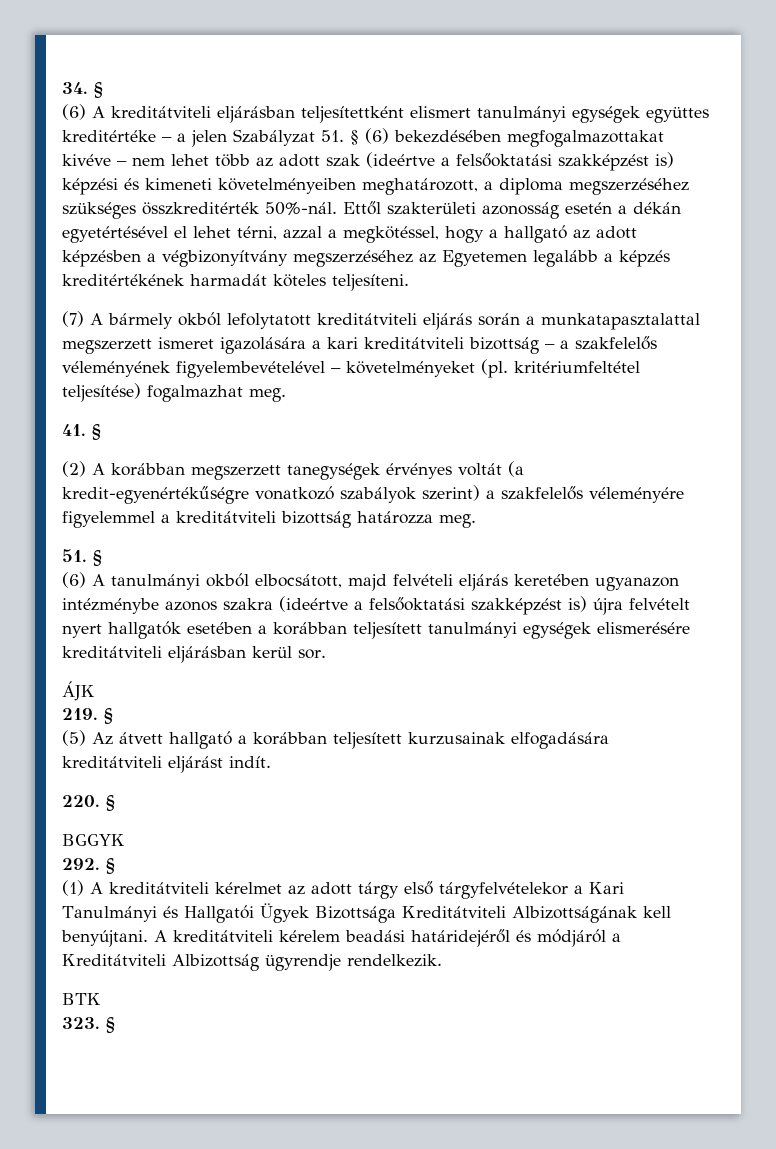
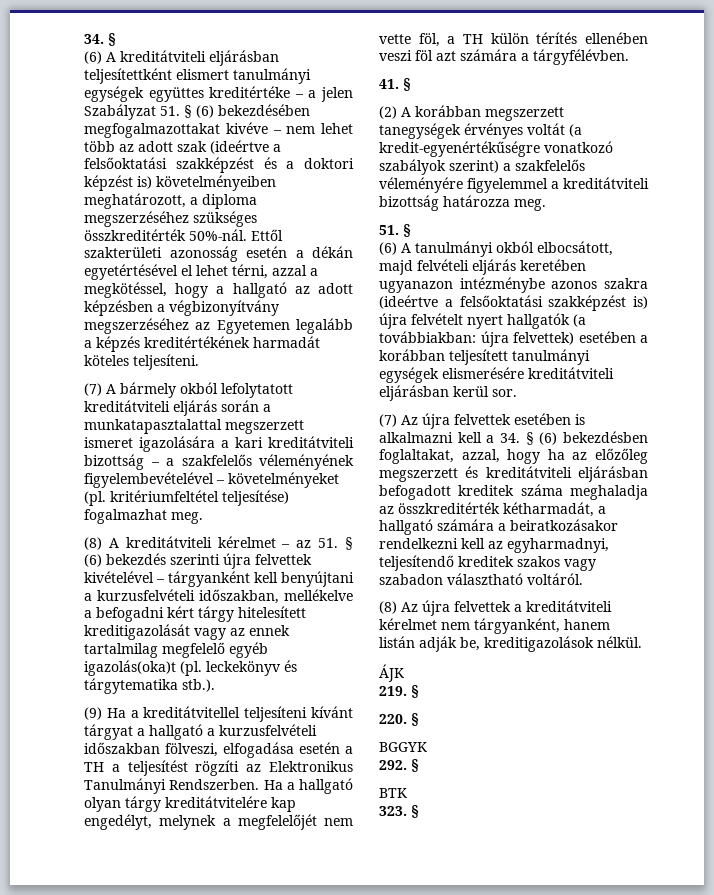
- (6) A kreditátviteli eljárásban teljesítettként elismert tanulmányi egységek együttes kreditértéke – a jelen Szabályzat 51. § (6) bekezdésében megfogalmazottakat kivéve – nem lehet több az adott szak (ideértve a felsőoktatási szakképzést is) képzési és kimeneti követelményeiben meghatározott, a diploma megszerzéséhez szükséges összkreditérték 50%-nál.
+ (6) A kreditátviteli eljárásban teljesítettként elismert tanulmányi egységek együttes kreditértéke – a jelen Szabályzat 51. § (6) bekezdésében megfogalmazottakat kivéve – nem lehet több az adott szak (ideértve a felsőoktatási szakképzést és a doktori képzést is) követelményeiben meghatározott, a diploma megszerzéséhez szükséges összkreditérték 50%-nál.
+ (8) A kreditátviteli kérelmet – az 51. § (6) bekezdés szerinti újra felvettek kivételével – tárgyanként kell benyújtani a kurzusfelvételi időszakban, mellékelve a befogadni kért tárgy hitelesített kreditigazolását vagy az ennek tartalmilag megfelelő egyéb igazolás(oka)t (pl. leckekönyv és tárgytematika stb.).
+ (9) Ha a kreditátvitellel teljesíteni kívánt tárgyat a hallgató a kurzusfelvételi időszakban fölveszi, elfogadása esetén a TH a teljesítést rögzíti az Elektronikus Tanulmányi Rendszerben. Ha a hallgató olyan tárgy kreditátvitelére kap engedélyt, melynek a megfelelőjét nem vette föl, a TH külön térítés ellenében veszi föl azt számára a tárgyfélévben.
- (6) A tanulmányi okból elbocsátott, majd felvételi eljárás keretében ugyanazon intézménybe azonos szakra (ideértve a felsőoktatási szakképzést is) újra felvételt nyert hallgatók esetében a korábban teljesített tanulmányi egységek elismerésére kreditátviteli eljárásban kerül sor.
+ (6) A tanulmányi okból elbocsátott, majd felvételi eljárás keretében ugyanazon intézménybe azonos szakra (ideértve a felsőoktatási szakképzést is) újra felvételt nyert hallgatók (a továbbiakban: újra felvettek) esetében a korábban teljesített tanulmányi egységek elismerésére kreditátviteli eljárásban kerül sor.
+ (7) Az újra felvettek esetében is alkalmazni kell a 34. § (6) bekezdésben foglaltakat, azzal, hogy ha az előzőleg megszerzett és kreditátviteli eljárásban befogadott kreditek száma meghaladja az összkreditérték kétharmadát, a hallgató számára a beiratkozásakor rendelkezni kell az egyharmadnyi, teljesítendő kreditek szakos vagy szabadon választható voltáról.
+ (8) Az újra felvettek a kreditátviteli kérelmet nem tárgyanként, hanem listán adják be, kreditigazolások nélkül.
  ÁJK
  219. §
- (5) Az átvett hallgató a korábban teljesített kurzusainak elfogadására kreditátviteli eljárást indít.
- (1) A kreditátviteli kérelmet az adott tárgy első tárgyfelvételekor a Kari Tanulmányi és Hallgatói Ügyek Bizottsága Kreditátviteli Albizottságának kell benyújtani. A kreditátviteli kérelem beadási határidejéről és módjáról a Kreditátviteli Albizottság ügyrendje rendelkezik.

